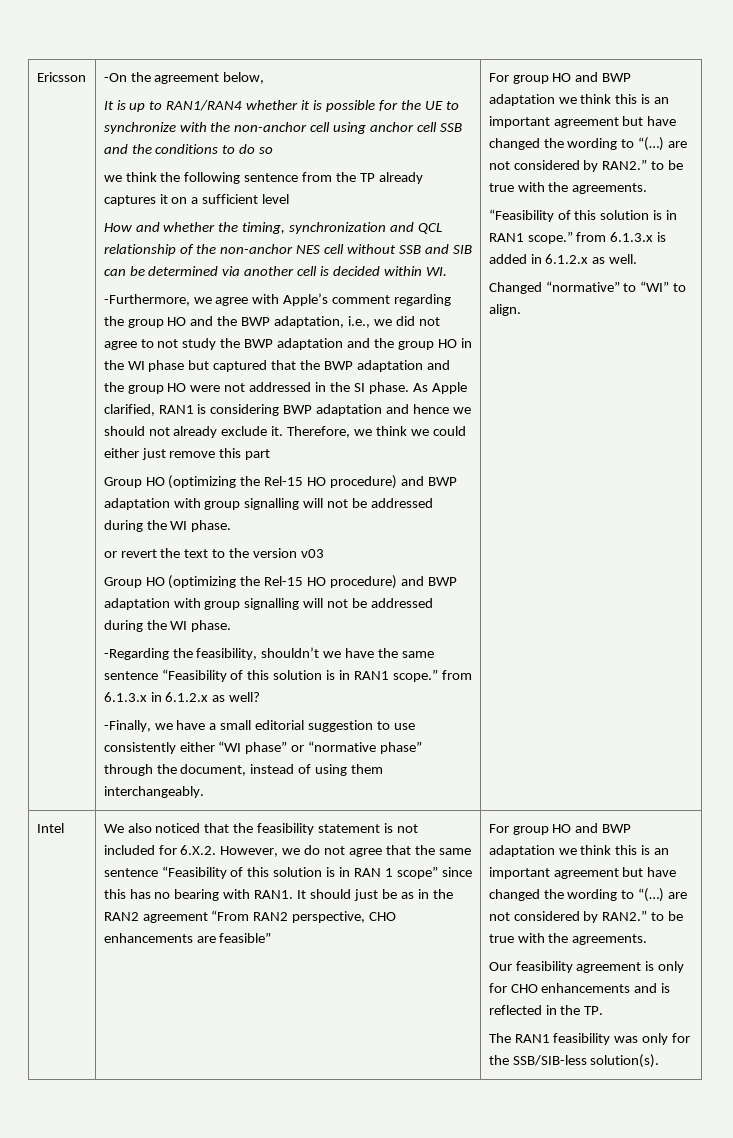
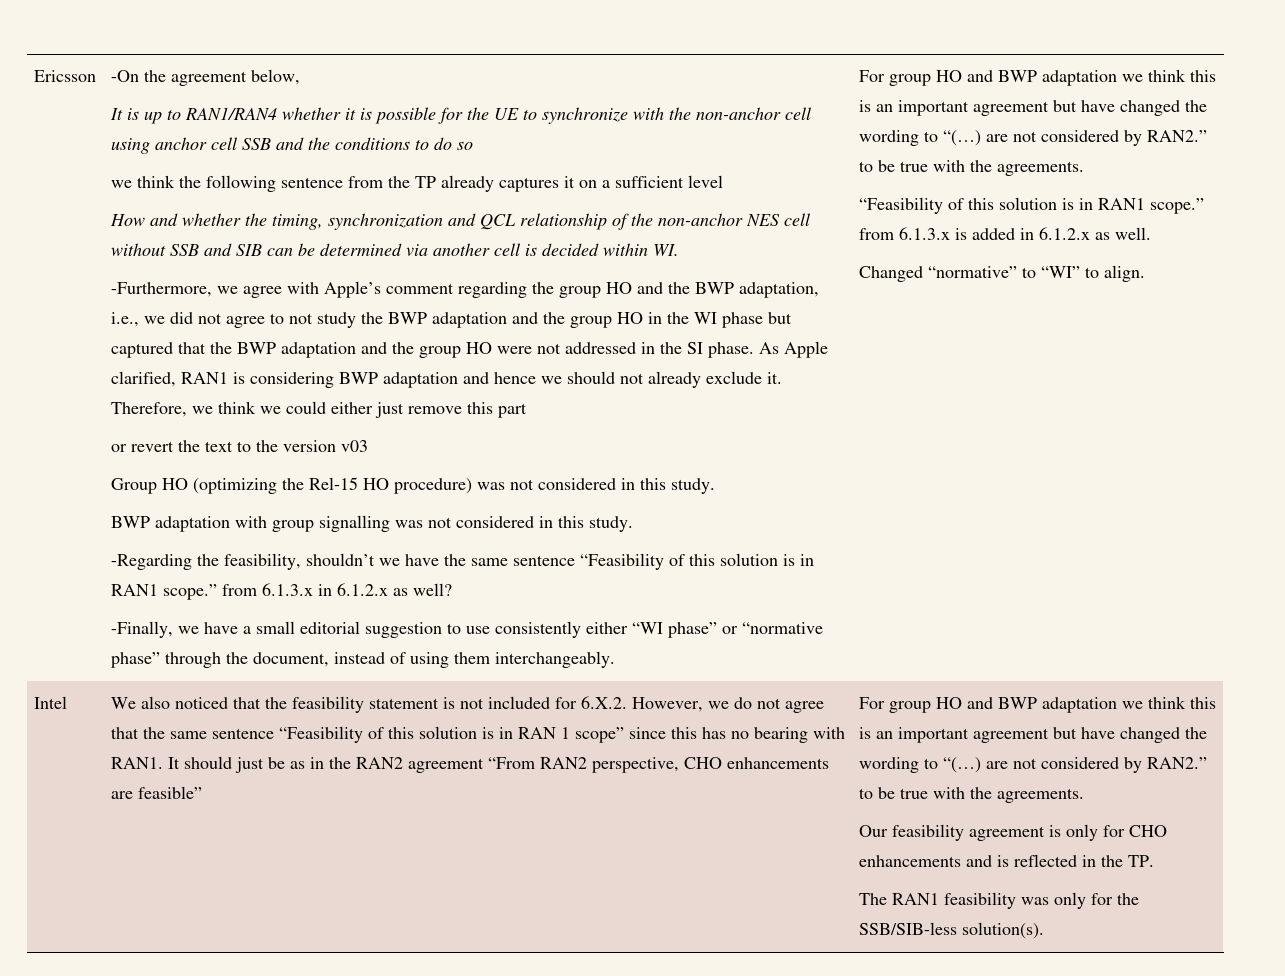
  Therefore, we think we could either just remove this part
- Group HO (optimizing the Rel-15 HO procedure) and BWP adaptation with group signalling will not be addressed during the WI phase.
  or revert the text to the version v03
- Group HO (optimizing the Rel-15 HO procedure) and BWP adaptation with group signalling will not be addressed during the WI phase.
+ Group HO (optimizing the Rel-15 HO procedure) was not considered in this study.
+ BWP adaptation with group signalling was not considered in this study.

